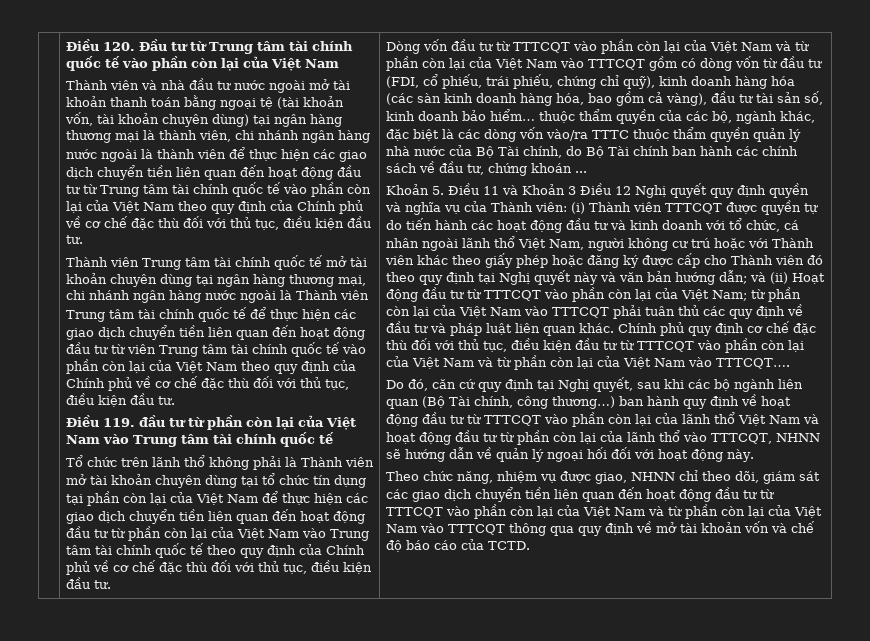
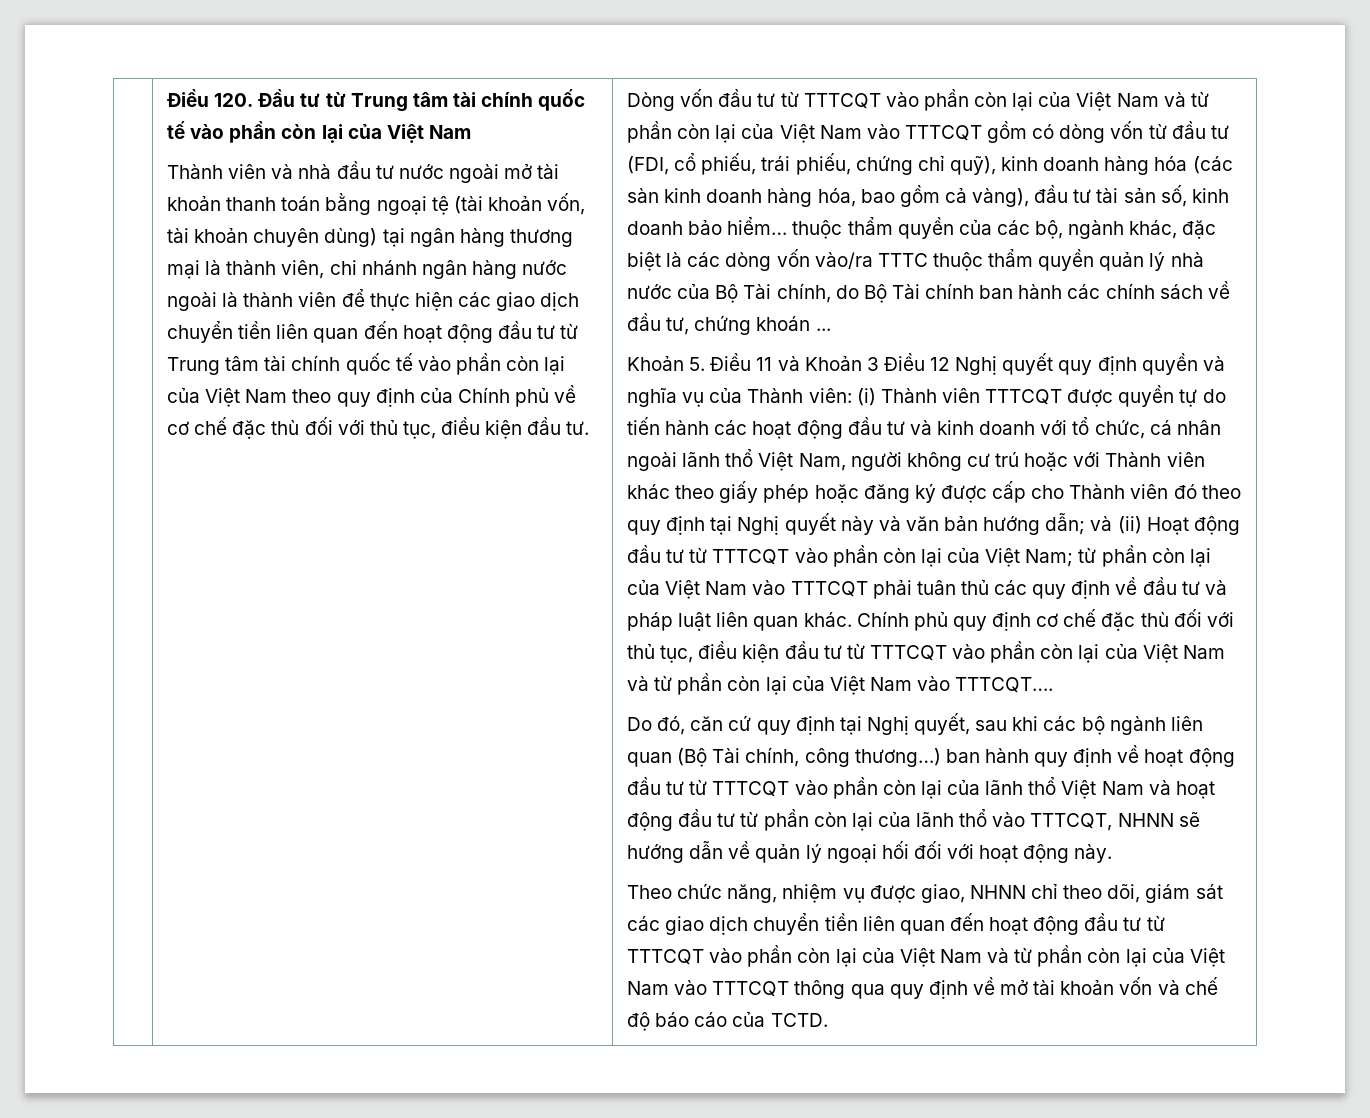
- Thành viên Trung tâm tài chính quốc tế mở tài khoản chuyên dùng tại ngân hàng thương mại, chi nhánh ngân hàng nước ngoài là Thành viên Trung tâm tài chính quốc tế để thực hiện các giao dịch chuyển tiền liên quan đến hoạt động đầu tư từ viên Trung tâm tài chính quốc tế vào phần còn lại của Việt Nam theo quy định của Chính phủ về cơ chế đặc thù đối với thủ tục, điều kiện đầu tư.
- Điều 119. đầu tư từ phần còn lại của Việt Nam vào Trung tâm tài chính quốc tế
- Tổ chức trên lãnh thổ không phải là Thành viên mở tài khoản chuyên dùng tại tổ chức tín dụng tại phần còn lại của Việt Nam để thực hiện các giao dịch chuyển tiền liên quan đến hoạt động đầu tư từ phần còn lại của Việt Nam vào Trung tâm tài chính quốc tế theo quy định của Chính phủ về cơ chế đặc thù đối với thủ tục, điều kiện đầu tư.

